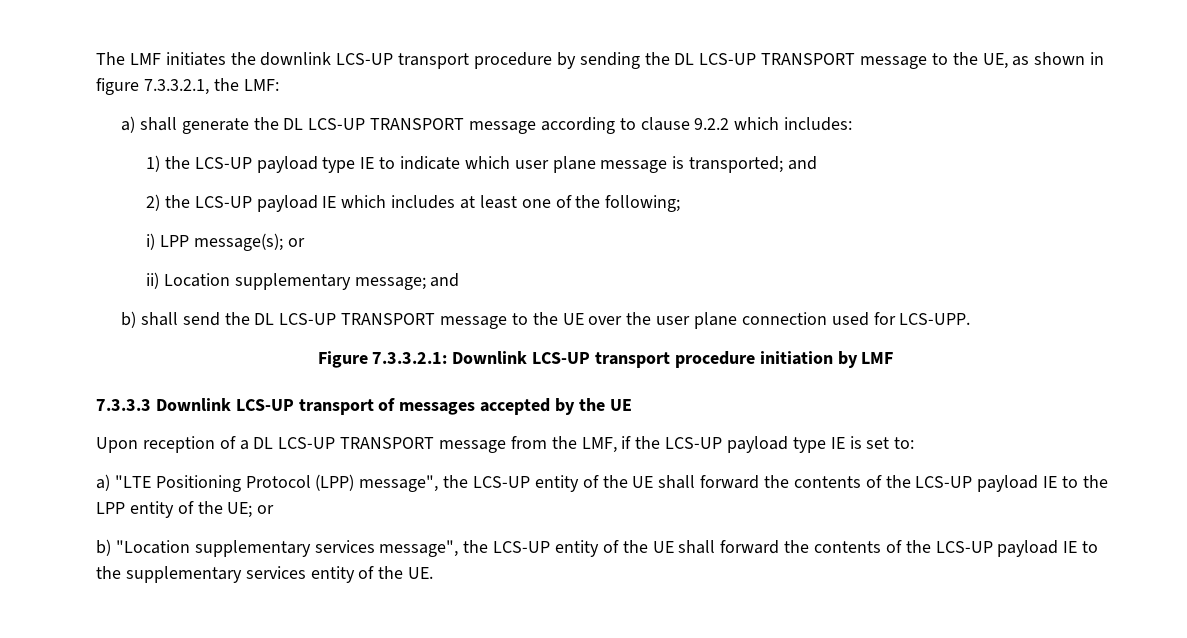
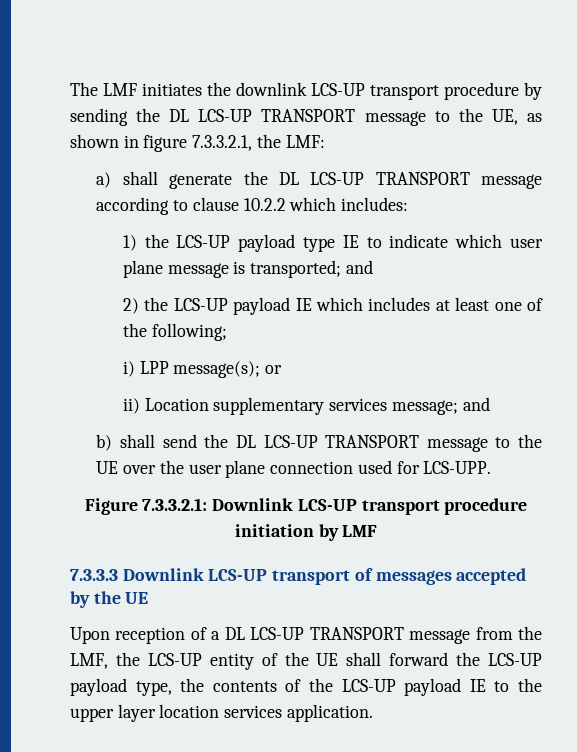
- a) shall generate the DL LCS-UP TRANSPORT message according to clause 9.2.2 which includes:
+ a) shall generate the DL LCS-UP TRANSPORT message according to clause 10.2.2 which includes:
- ii) Location supplementary message; and
+ ii) Location supplementary services message; and
- Upon reception of a DL LCS-UP TRANSPORT message from the LMF, if the LCS-UP payload type IE is set to:
- a) "LTE Positioning Protocol (LPP) message", the LCS-UP entity of the UE shall forward the contents of the LCS-UP payload IE to the LPP entity of the UE; or
- b) "Location supplementary services message", the LCS-UP entity of the UE shall forward the contents of the LCS-UP payload IE to the supplementary services entity of the UE.
+ Upon reception of a DL LCS-UP TRANSPORT message from the LMF, the LCS-UP entity of the UE shall forward the LCS-UP payload type, the contents of the LCS-UP payload IE to the upper layer location services application.

